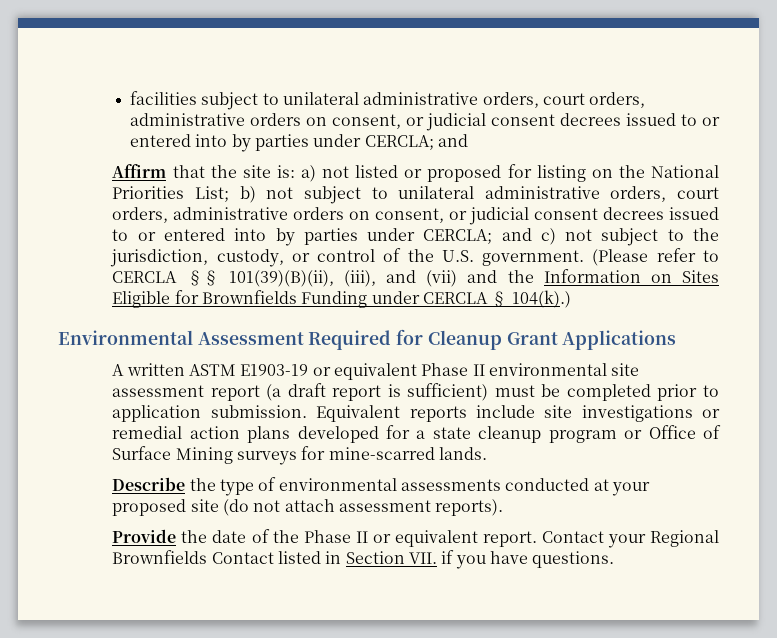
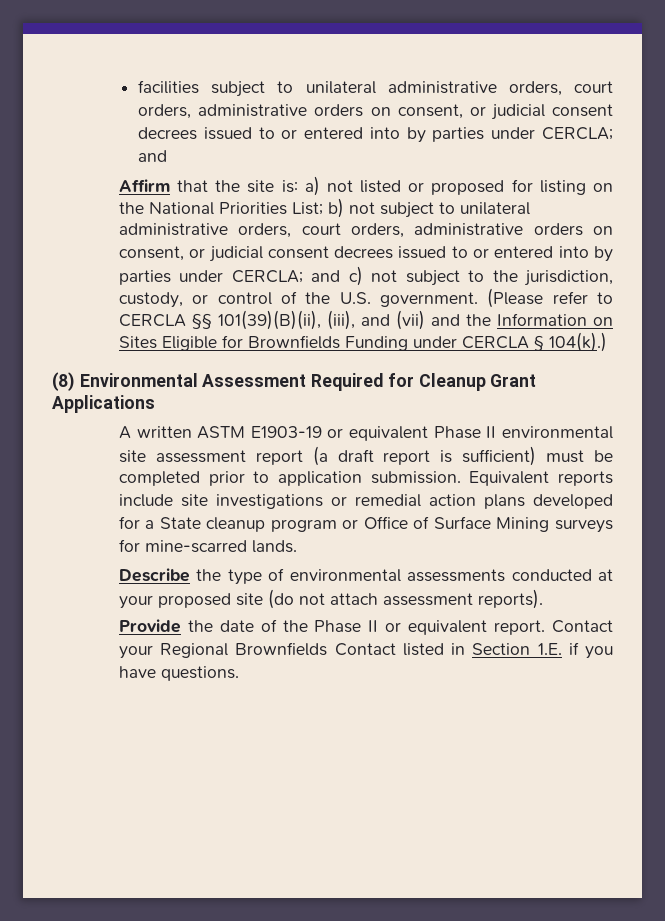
- Environmental Assessment Required for Cleanup Grant Applications
+ (8) Environmental Assessment Required for Cleanup Grant Applications
- Equivalent reports include site investigations or remedial action plans developed for a state cleanup program or Office of Surface Mining surveys for mine-scarred lands.
+ Equivalent reports include site investigations or remedial action plans developed for a State cleanup program or Office of Surface Mining surveys for mine-scarred lands.
- Contact your Regional Brownfields Contact listed in Section VII. if you have questions.
+ Contact your Regional Brownfields Contact listed in Section 1.E. if you have questions.

